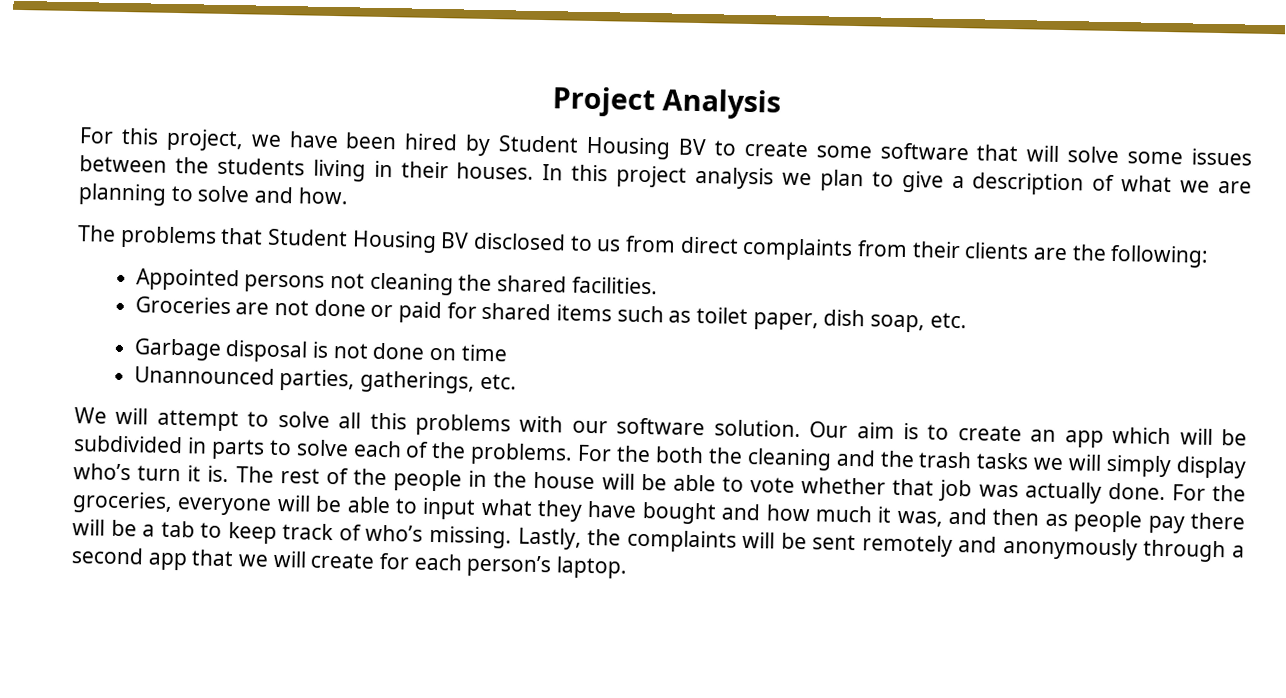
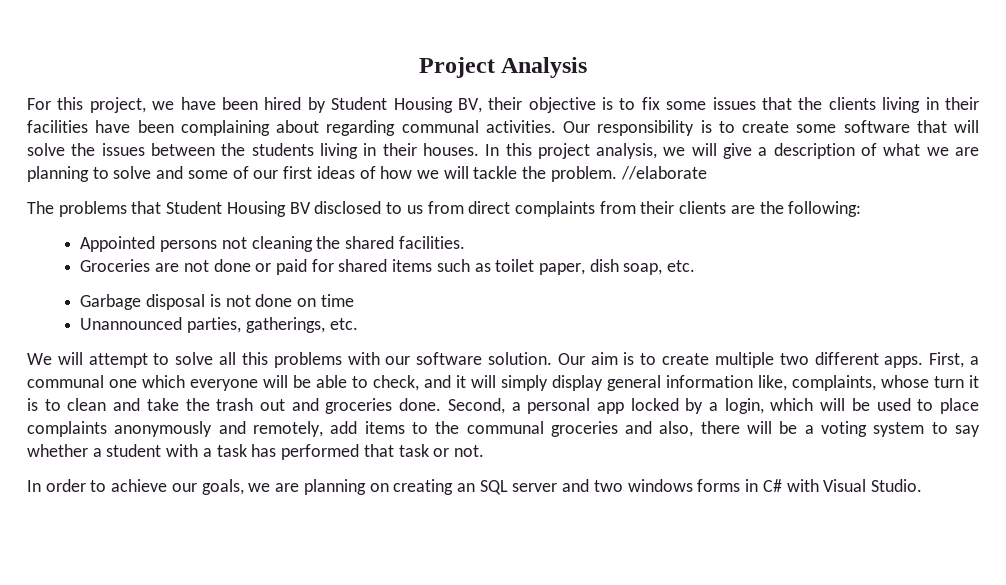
- For this project, we have been hired by Student Housing BV to create some software that will solve some issues between the students living in their houses.
+ For this project, we have been hired by Student Housing BV, their objective is to fix some issues that the clients living in their facilities have been complaining about regarding communal activities. Our responsibility is to create some software that will solve the issues between the students living in their houses.
- In this project analysis we plan to give a description of what we are planning to solve and how.
+ In this project analysis, we will give a description of what we are planning to solve and some of our first ideas of how we will tackle the problem. //elaborate
- Our aim is to create an app which will be subdivided in parts to solve each of the problems. For the both the cleaning and the trash tasks we will simply display who’s turn it is. The rest of the people in the house will be able to vote whether that job was actually done. For the groceries, everyone will be able to input what they have bought and how much it was, and then as people pay there will be a tab to keep track of who’s missing. Lastly, the complaints will be sent remotely and anonymously through a second app that we will create for each person’s laptop.
+ Our aim is to create multiple two different apps. First, a communal one which everyone will be able to check, and it will simply display general information like, complaints, whose turn it is to clean and take the trash out and groceries done. Second, a personal app locked by a login, which will be used to place complaints anonymously and remotely, add items to the communal groceries and also, there will be a voting system to say whether a student with a task has performed that task or not.
+ In order to achieve our goals, we are planning on creating an SQL server and two windows forms in C# with Visual Studio.

